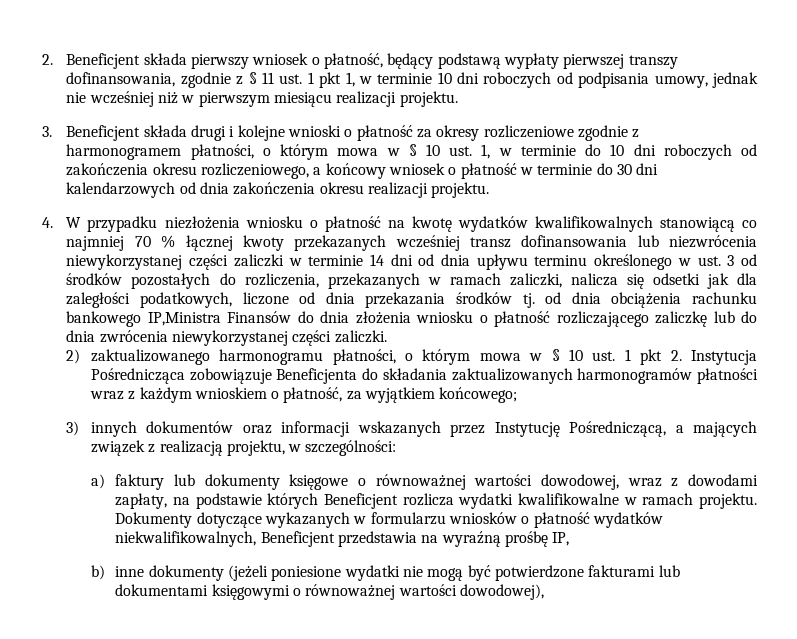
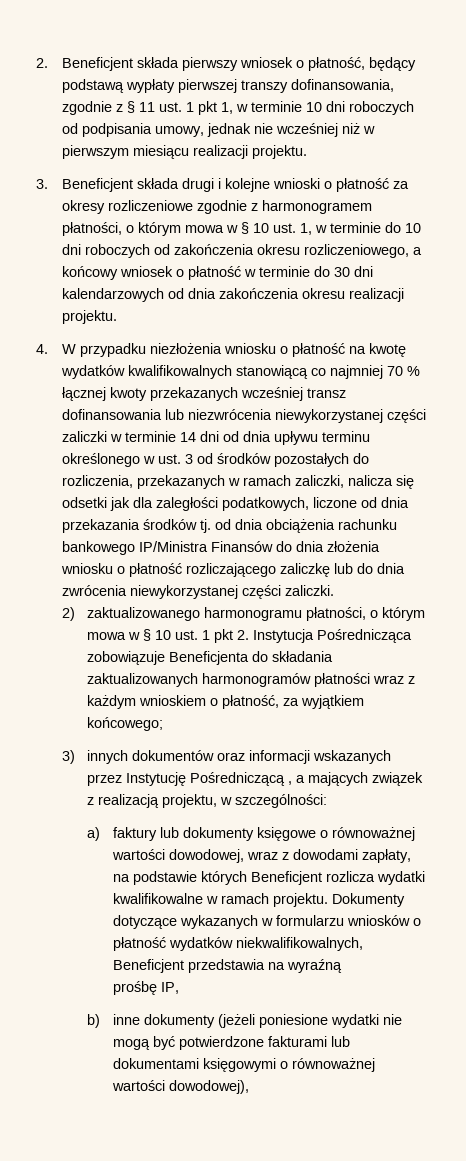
- 4. W przypadku niezłożenia wniosku o płatność na kwotę wydatków kwalifikowalnych stanowiącą co najmniej 70 % łącznej kwoty przekazanych wcześniej transz dofinansowania lub niezwrócenia niewykorzystanej części zaliczki w terminie 14 dni od dnia upływu terminu określonego w ust. 3 od środków pozostałych do rozliczenia, przekazanych w ramach zaliczki, nalicza się odsetki jak dla zaległości podatkowych, liczone od dnia przekazania środków tj. od dnia obciążenia rachunku bankowego IP,Ministra Finansów do dnia złożenia wniosku o płatność rozliczającego zaliczkę lub do dnia zwrócenia niewykorzystanej części zaliczki.
+ 4. W przypadku niezłożenia wniosku o płatność na kwotę wydatków kwalifikowalnych stanowiącą co najmniej 70 % łącznej kwoty przekazanych wcześniej transz dofinansowania lub niezwrócenia niewykorzystanej części zaliczki w terminie 14 dni od dnia upływu terminu określonego w ust. 3 od środków pozostałych do rozliczenia, przekazanych w ramach zaliczki, nalicza się odsetki jak dla zaległości podatkowych, liczone od dnia przekazania środków tj. od dnia obciążenia rachunku bankowego IP/Ministra Finansów do dnia złożenia wniosku o płatność rozliczającego zaliczkę lub do dnia zwrócenia niewykorzystanej części zaliczki.
- 3) innych dokumentów oraz informacji wskazanych przez Instytucję Pośredniczącą, a mających związek z realizacją projektu, w szczególności:
+ 3) innych dokumentów oraz informacji wskazanych przez Instytucję Pośredniczącą , a mających związek z realizacją projektu, w szczególności:
- Dokumenty dotyczące wykazanych w formularzu wniosków o płatność wydatków niekwalifikowalnych, Beneficjent przedstawia na wyraźną prośbę IP,
+ Dokumenty dotyczące wykazanych w formularzu wniosków o płatność wydatków niekwalifikowalnych, Beneficjent przedstawia na wyraźną
+ prośbę IP,

